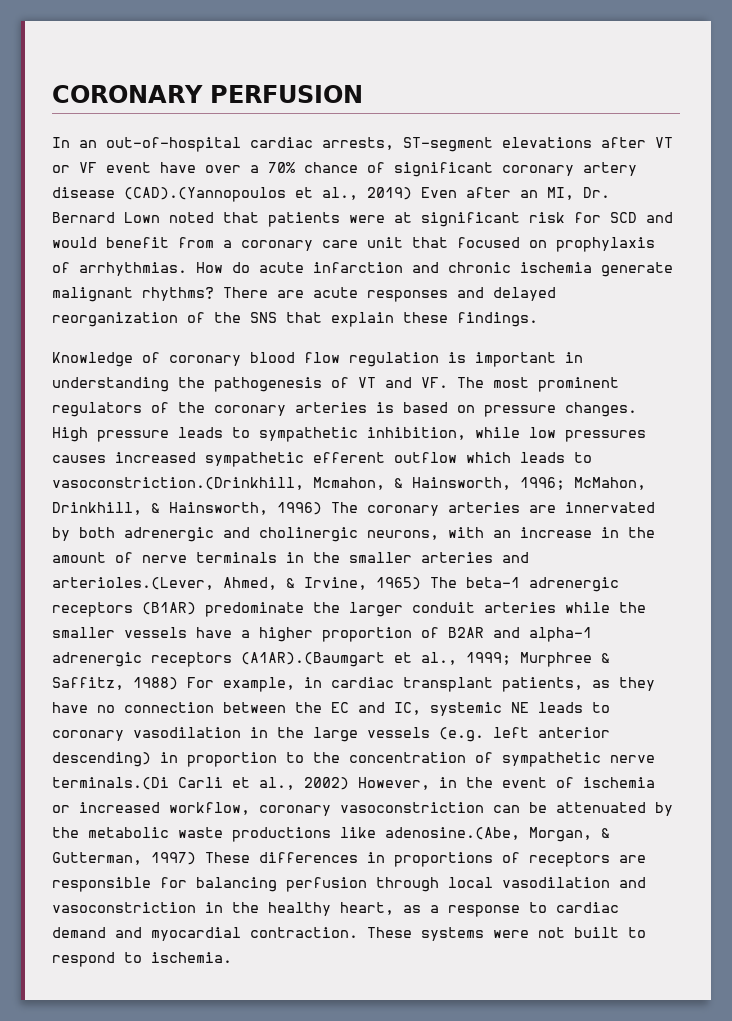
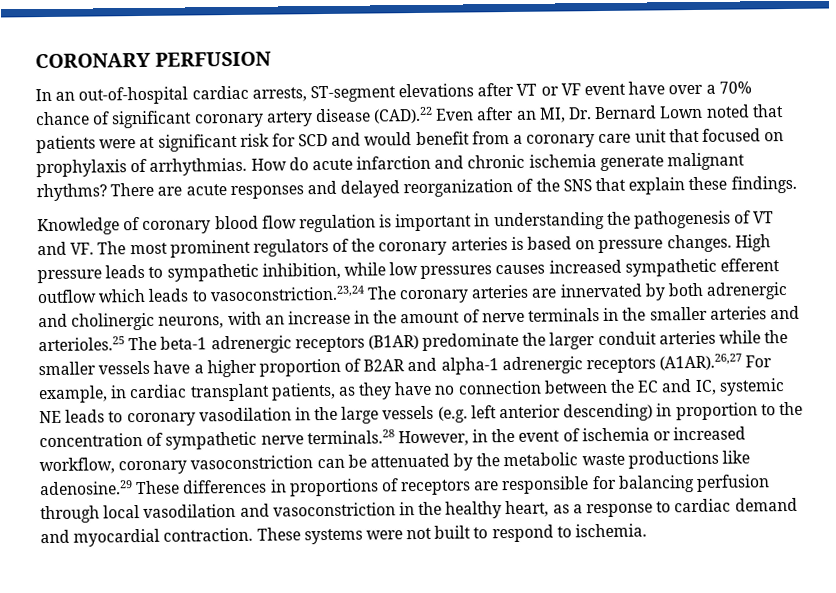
- In an out-of-hospital cardiac arrests, ST-segment elevations after VT or VF event have over a 70% chance of significant coronary artery disease (CAD).(Yannopoulos et al., 2019) Even after an MI, Dr. Bernard Lown noted that patients were at significant risk for SCD and would benefit from a coronary care unit that focused on prophylaxis of arrhythmias.
+ In an out-of-hospital cardiac arrests, ST-segment elevations after VT or VF event have over a 70% chance of significant coronary artery disease (CAD).22 Even after an MI, Dr. Bernard Lown noted that patients were at significant risk for SCD and would benefit from a coronary care unit that focused on prophylaxis of arrhythmias.
- High pressure leads to sympathetic inhibition, while low pressures causes increased sympathetic efferent outflow which leads to vasoconstriction.(Drinkhill, Mcmahon, & Hainsworth, 1996; McMahon, Drinkhill, & Hainsworth, 1996) The coronary arteries are innervated by both adrenergic and cholinergic neurons, with an increase in the amount of nerve terminals in the smaller arteries and arterioles.(Lever, Ahmed, & Irvine, 1965) The beta-1 adrenergic receptors (B1AR) predominate the larger conduit arteries while the smaller vessels have a higher proportion of B2AR and alpha-1 adrenergic receptors (A1AR).(Baumgart et al., 1999; Murphree & Saffitz, 1988) For example, in cardiac transplant patients, as they have no connection between the EC and IC, systemic NE leads to coronary vasodilation in the large vessels (e.g. left anterior descending) in proportion to the concentration of sympathetic nerve terminals.(Di Carli et al., 2002) However, in the event of ischemia or increased workflow, coronary vasoconstriction can be attenuated by the metabolic waste productions like adenosine.(Abe, Morgan, & Gutterman, 1997) These differences in proportions of receptors are responsible for balancing perfusion through local vasodilation and vasoconstriction in the healthy heart, as a response to cardiac demand and myocardial contraction.
+ High pressure leads to sympathetic inhibition, while low pressures causes increased sympathetic efferent outflow which leads to vasoconstriction.23,24 The coronary arteries are innervated by both adrenergic and cholinergic neurons, with an increase in the amount of nerve terminals in the smaller arteries and arterioles.25 The beta-1 adrenergic receptors (B1AR) predominate the larger conduit arteries while the smaller vessels have a higher proportion of B2AR and alpha-1 adrenergic receptors (A1AR).26,27 For example, in cardiac transplant patients, as they have no connection between the EC and IC, systemic NE leads to coronary vasodilation in the large vessels (e.g. left anterior descending) in proportion to the concentration of sympathetic nerve terminals.28 However, in the event of ischemia or increased workflow, coronary vasoconstriction can be attenuated by the metabolic waste productions like adenosine.29 These differences in proportions of receptors are responsible for balancing perfusion through local vasodilation and vasoconstriction in the healthy heart, as a response to cardiac demand and myocardial contraction.

